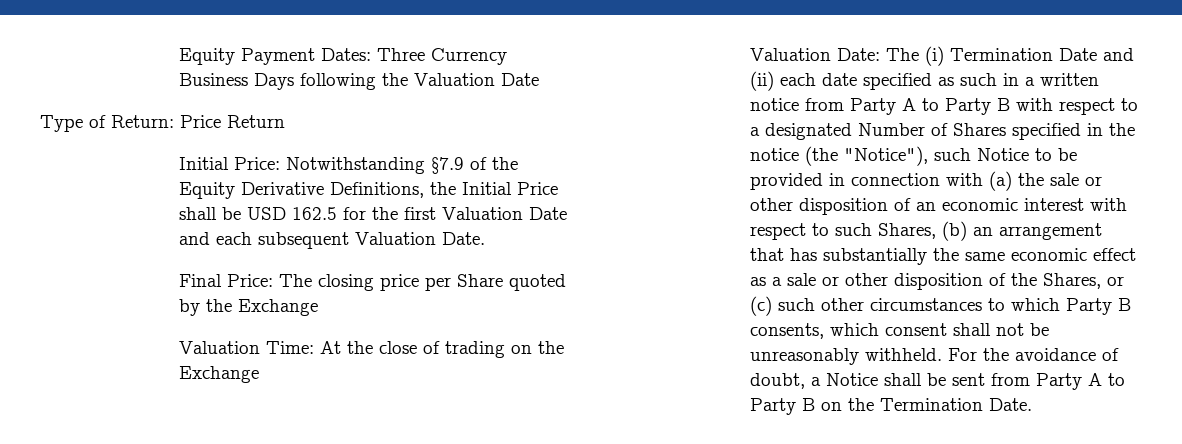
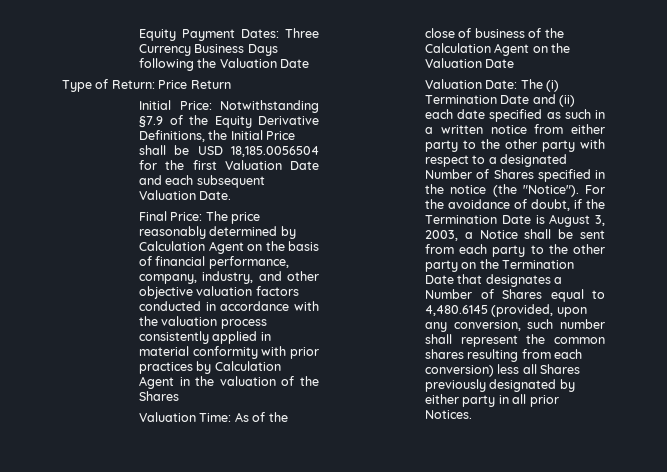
- Initial Price: Notwithstanding §7.9 of the Equity Derivative Definitions, the Initial Price shall be USD 162.5 for the first Valuation Date and each subsequent Valuation Date.
+ Initial Price: Notwithstanding §7.9 of the Equity Derivative Definitions, the Initial Price shall be USD 18,185.0056504 for the first Valuation Date and each subsequent Valuation Date.
- Final Price: The closing price per Share quoted by the Exchange
+ Final Price: The price reasonably determined by Calculation Agent on the basis of financial performance, company, industry, and other objective valuation factors conducted in accordance with the valuation process consistently applied in material conformity with prior practices by Calculation Agent in the valuation of the Shares
- Valuation Time: At the close of trading on the Exchange
+ Valuation Time: As of the close of business of the Calculation Agent on the Valuation Date
- Valuation Date: The (i) Termination Date and (ii) each date specified as such in a written notice from Party A to Party B with respect to a designated Number of Shares specified in the notice (the "Notice"), such Notice to be provided in connection with (a) the sale or other disposition of an economic interest with respect to such Shares, (b) an arrangement that has substantially the same economic effect as a sale or other disposition of the Shares, or (c) such other circumstances to which Party B consents, which consent shall not be unreasonably withheld.
+ Valuation Date: The (i) Termination Date and (ii) each date specified as such in a written notice from either party to the other party with respect to a designated Number of Shares specified in the notice (the "Notice").
- For the avoidance of doubt, a Notice shall be sent from Party A to Party B on the Termination Date.
+ For the avoidance of doubt, if the Termination Date is August 3, 2003, a Notice shall be sent from each party to the other party on the Termination Date that designates a Number of Shares equal to 4,480.6145 (provided, upon any conversion, such number shall represent the common shares resulting from each conversion) less all Shares previously designated by either party in all prior Notices.

